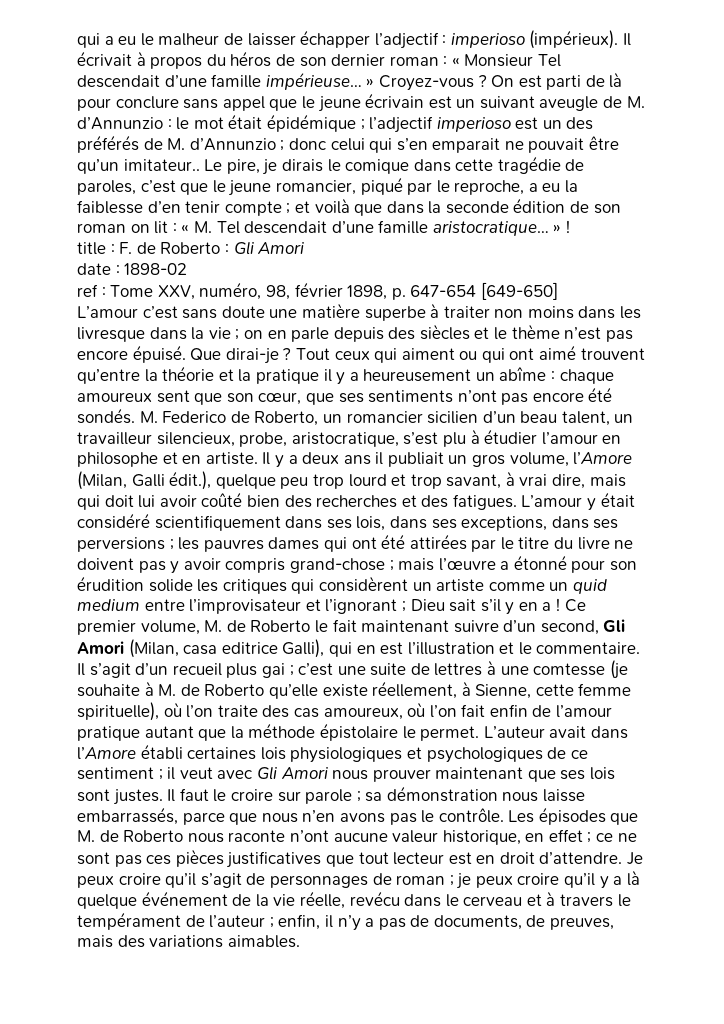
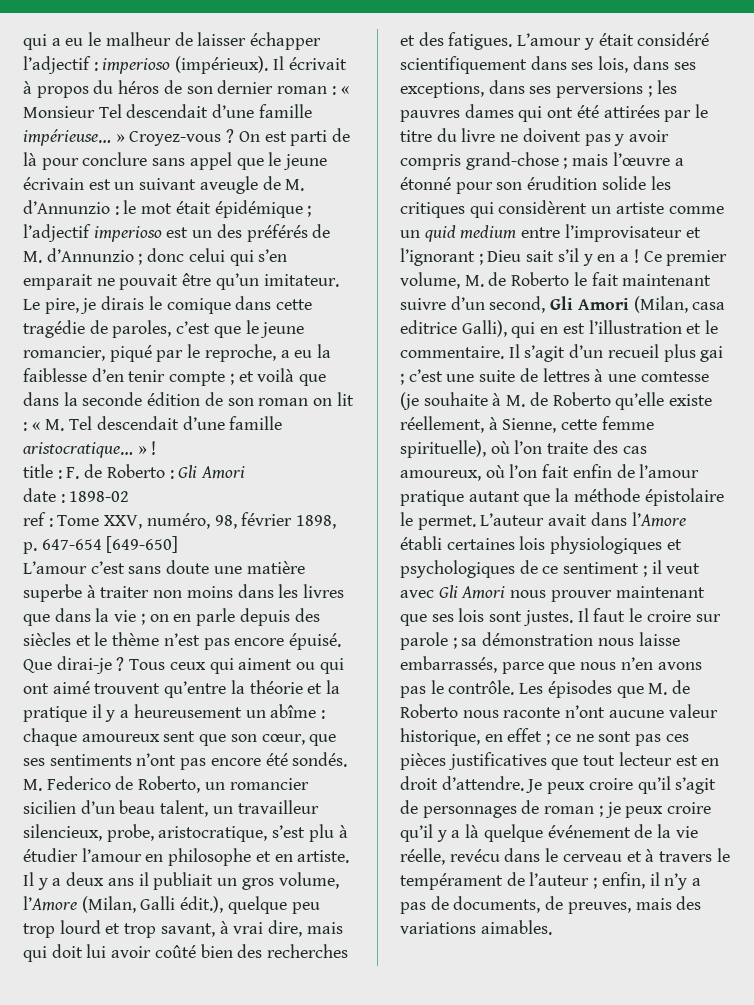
- On est parti de là pour conclure sans appel que le jeune écrivain est un suivant aveugle de M. d’Annunzio : le mot était épidémique ; l’adjectif imperioso est un des préférés de M. d’Annunzio ; donc celui qui s’en emparait ne pouvait être qu’un imitateur..
+ On est parti de là pour conclure sans appel que le jeune écrivain est un suivant aveugle de M. d’Annunzio : le mot était épidémique ; l’adjectif imperioso est un des préférés de M. d’Annunzio ; donc celui qui s’en emparait ne pouvait être qu’un imitateur.
- L’amour c’est sans doute une matière superbe à traiter non moins dans les livresque dans la vie ; on en parle depuis des siècles et le thème n’est pas encore épuisé.
+ L’amour c’est sans doute une matière superbe à traiter non moins dans les livres que dans la vie ; on en parle depuis des siècles et le thème n’est pas encore épuisé.
- Tout ceux qui aiment ou qui ont aimé trouvent qu’entre la théorie et la pratique il y a heureusement un abîme : chaque amoureux sent que son cœur, que ses sentiments n’ont pas encore été sondés.
+ Tous ceux qui aiment ou qui ont aimé trouvent qu’entre la théorie et la pratique il y a heureusement un abîme : chaque amoureux sent que son cœur, que ses sentiments n’ont pas encore été sondés.

